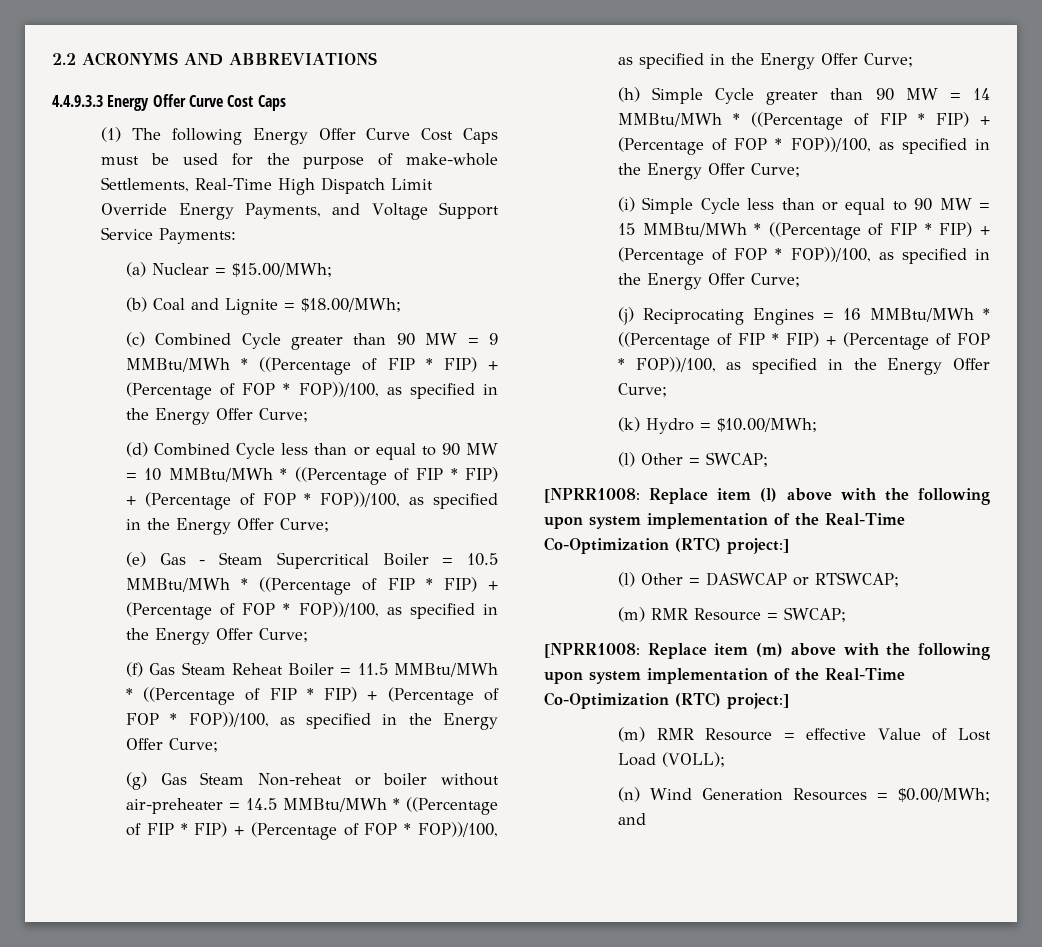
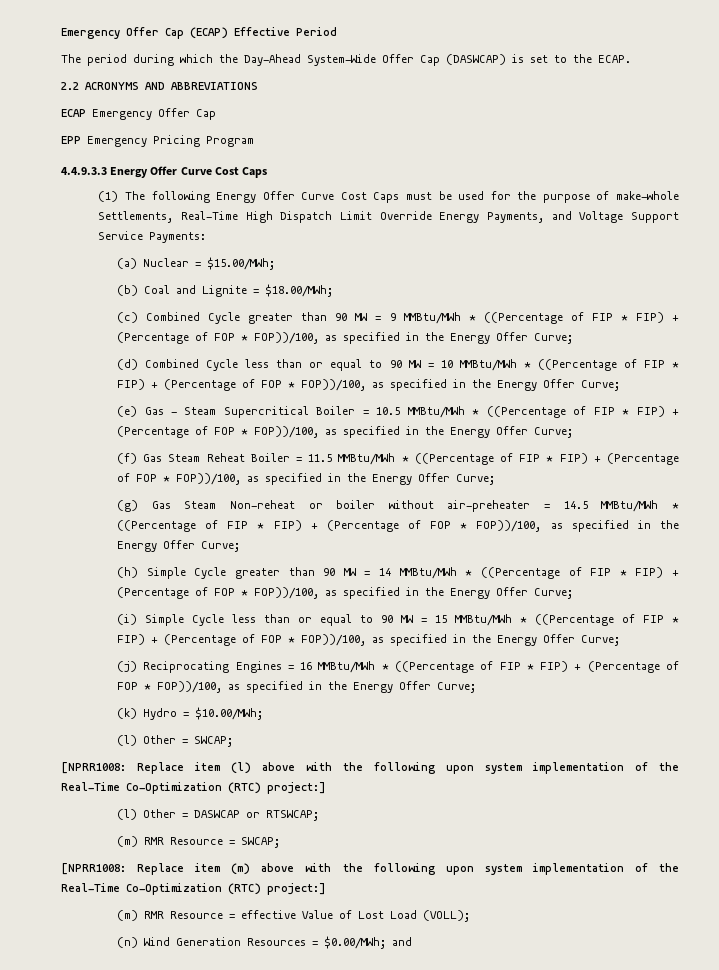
+ Emergency Offer Cap (ECAP) Effective Period
+ The period during which the Day-Ahead System-Wide Offer Cap (DASWCAP) is set to the ECAP.
  2.2 ACRONYMS AND ABBREVIATIONS
+ ECAP Emergency Offer Cap
+ EPP Emergency Pricing Program

